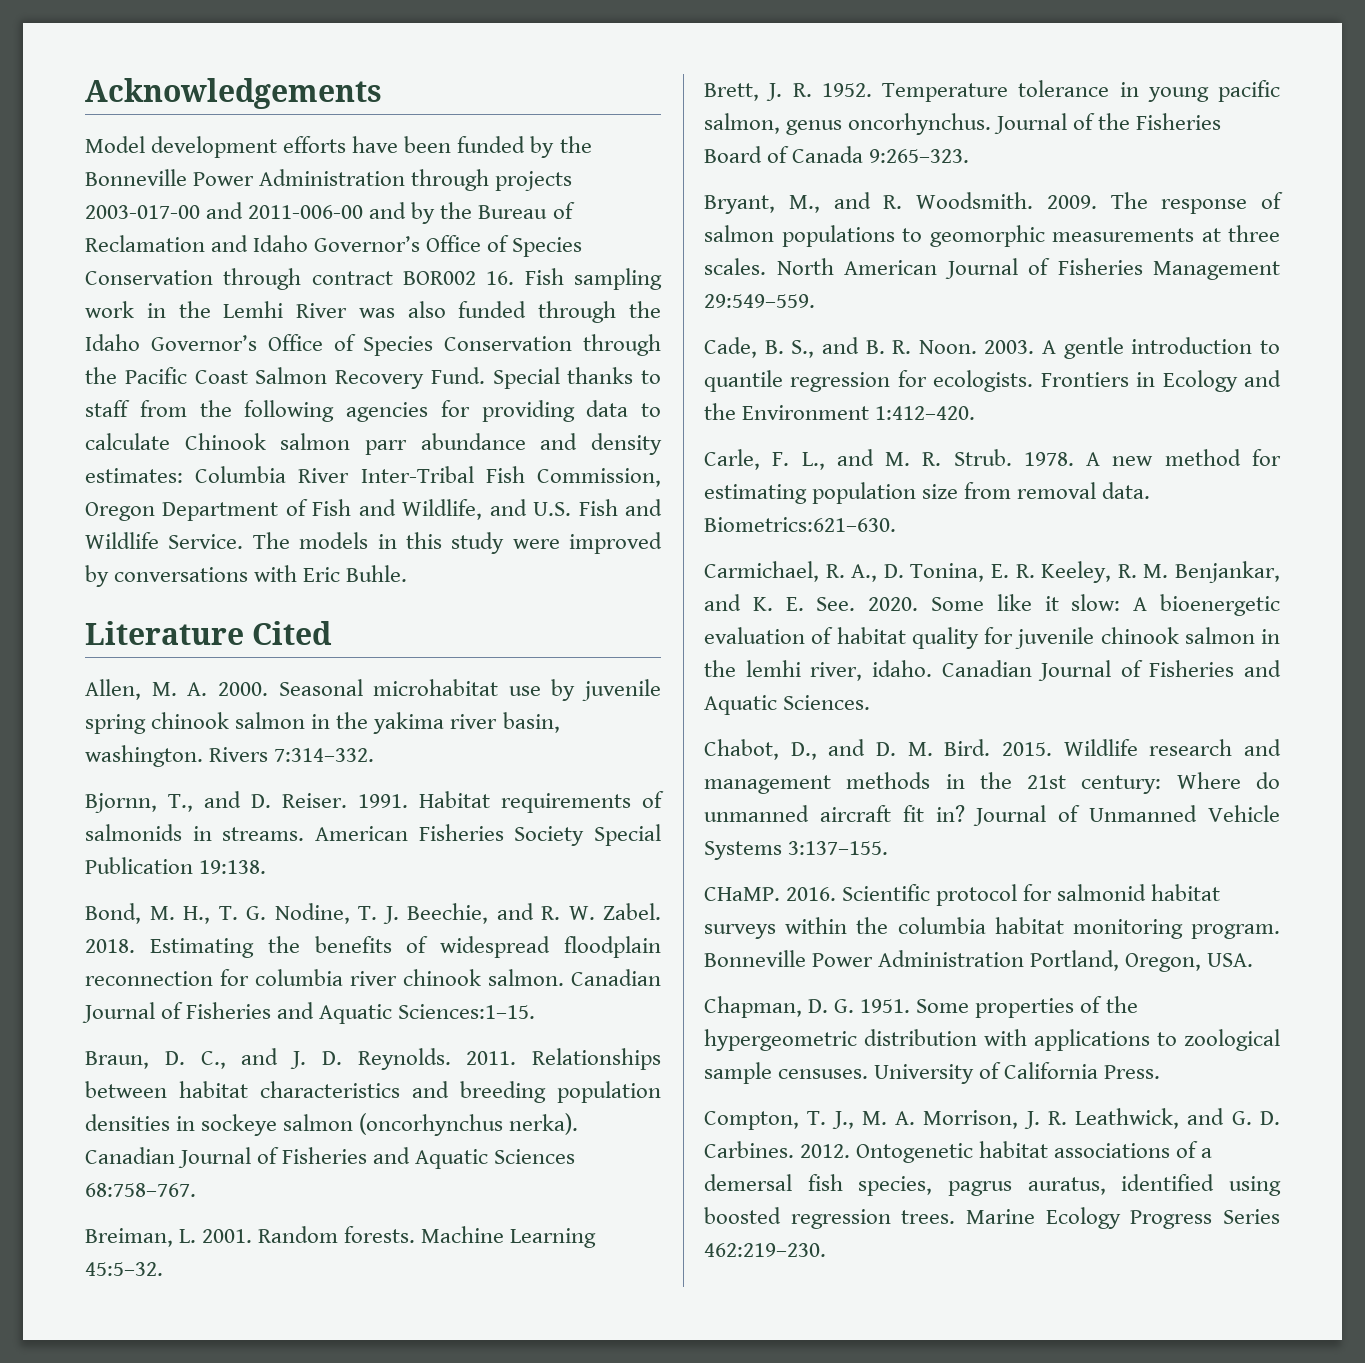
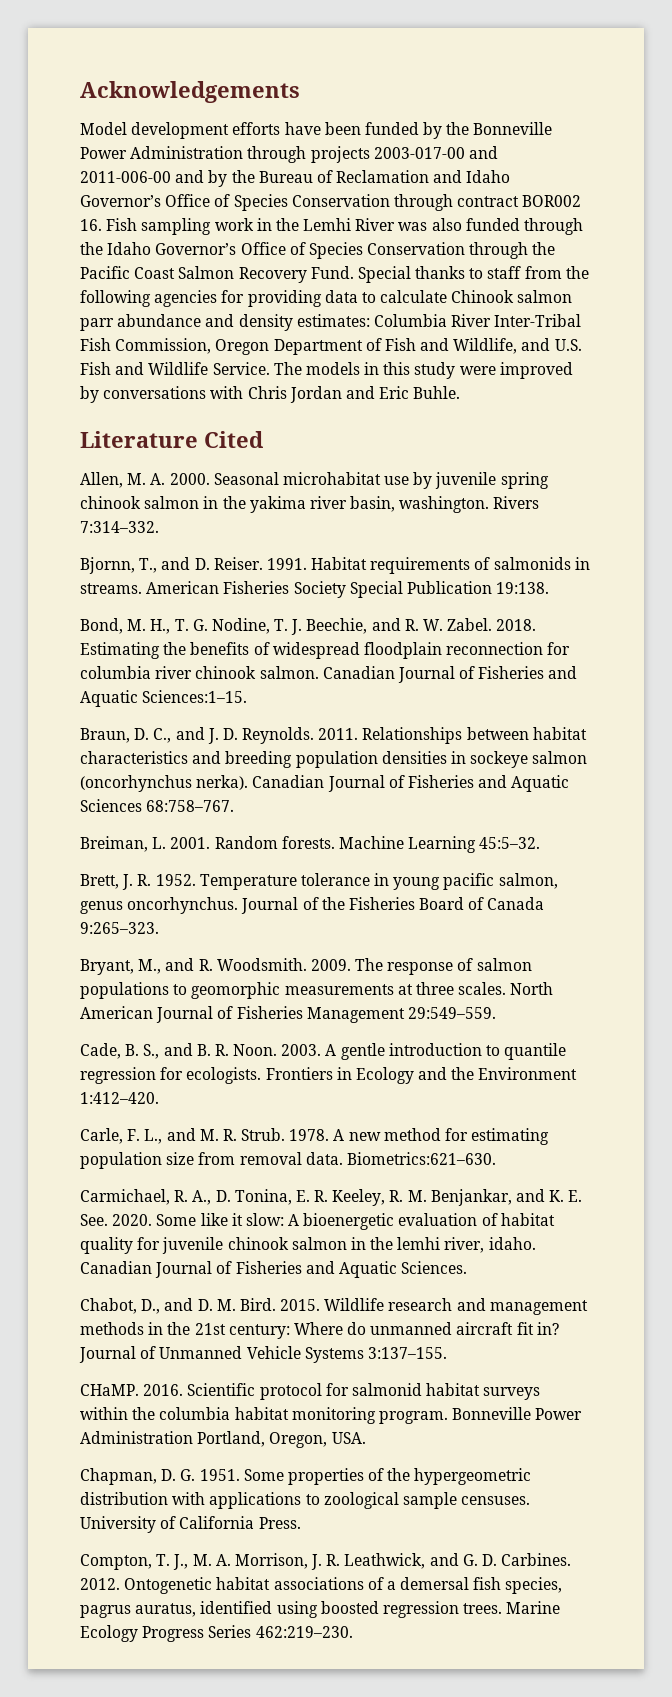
- The models in this study were improved by conversations with Eric Buhle.
+ The models in this study were improved by conversations with Chris Jordan and Eric Buhle.

